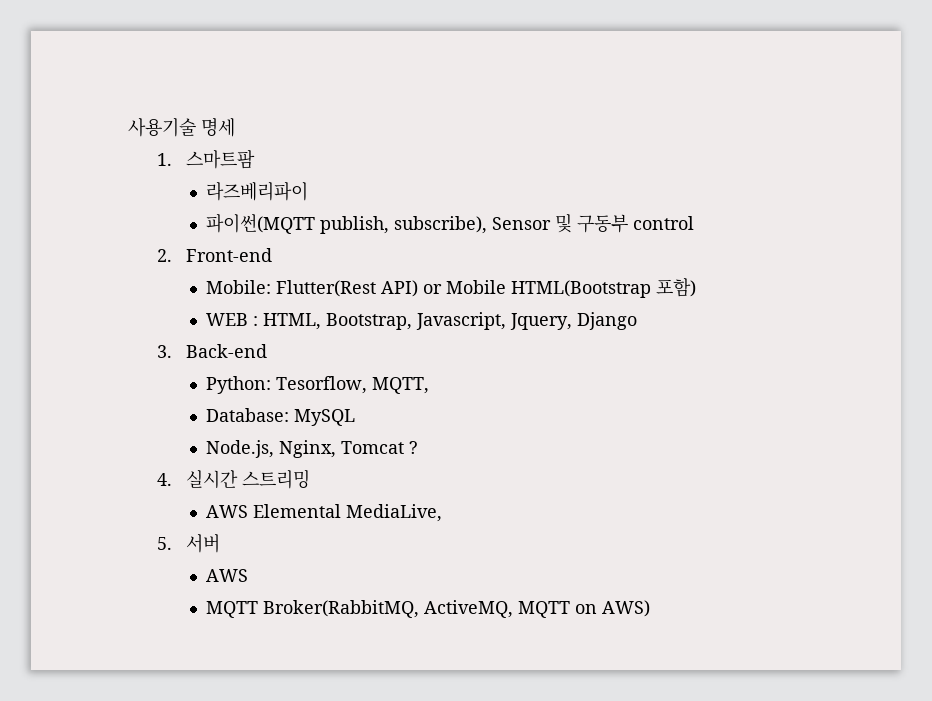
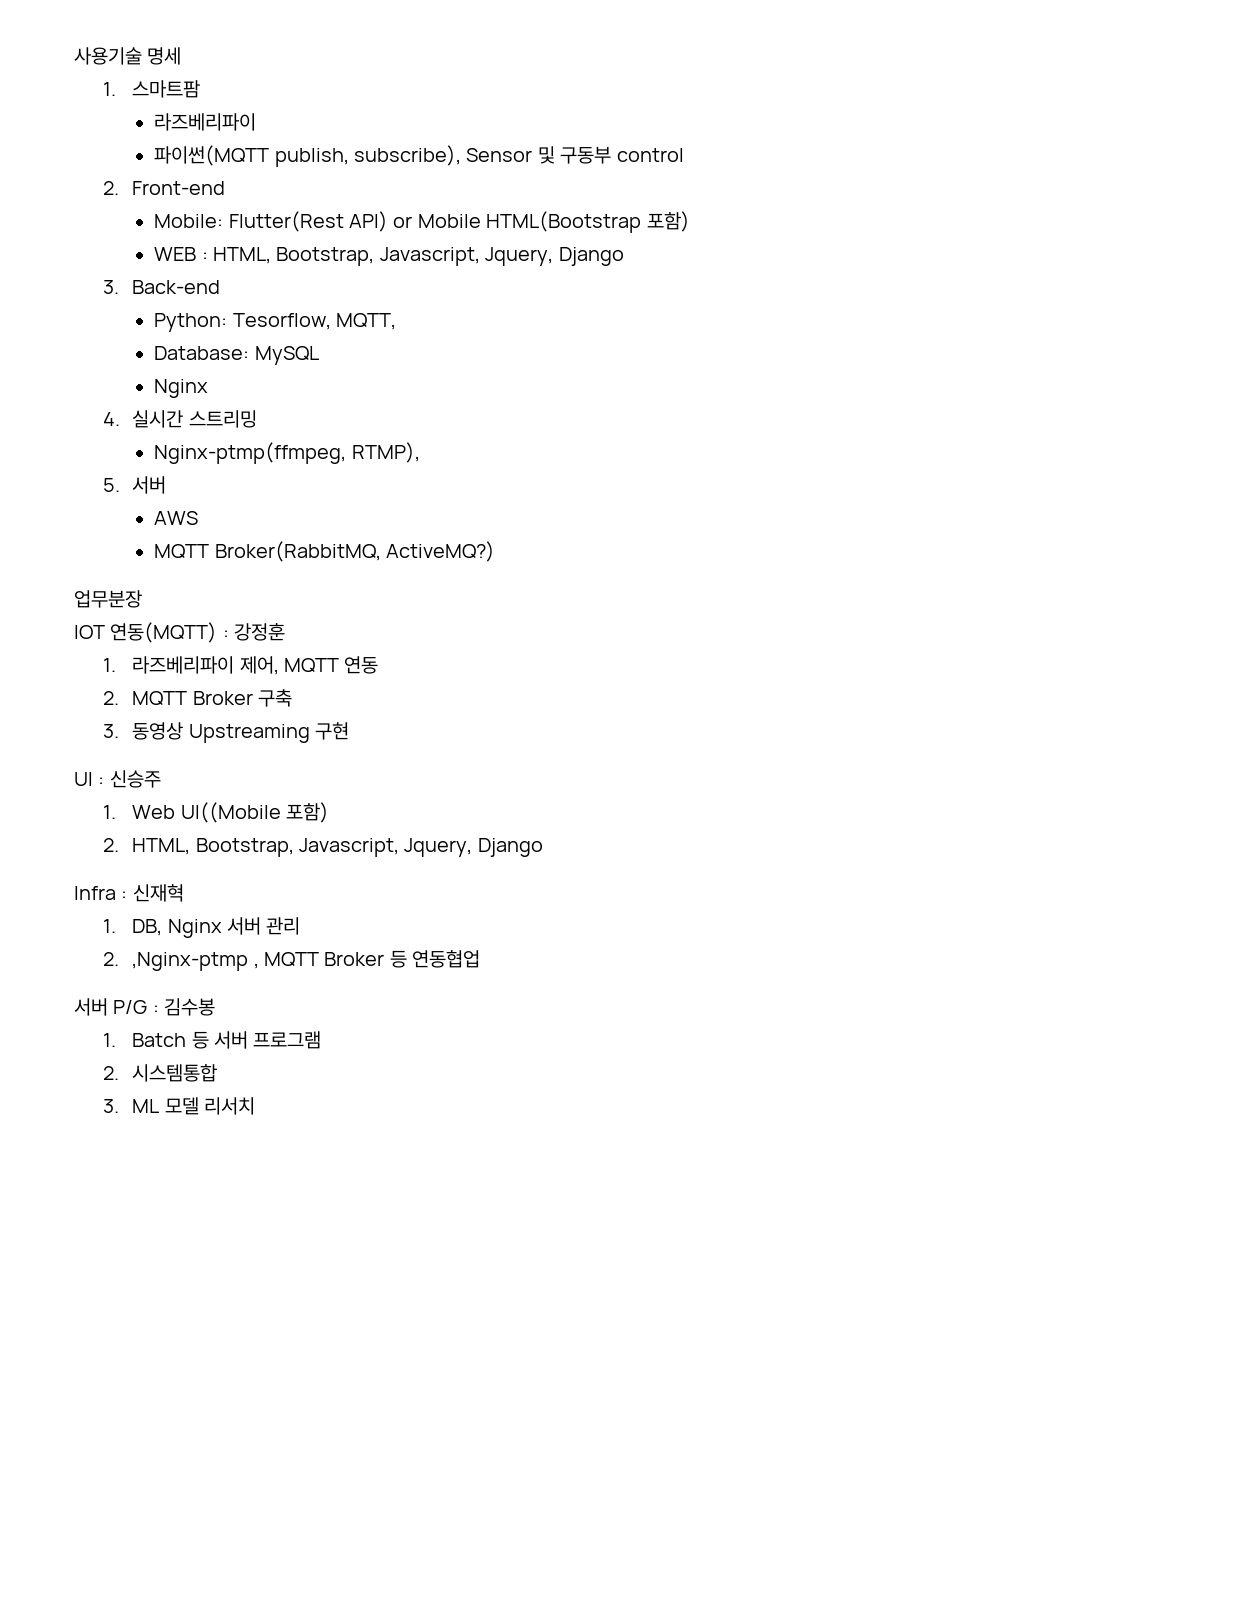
  Database: MySQL
- Node.js, Nginx, Tomcat ?
+ Nginx
- AWS Elemental MediaLive,
+ Nginx-ptmp(ffmpeg, RTMP),
- MQTT Broker(RabbitMQ, ActiveMQ, MQTT on AWS)
+ MQTT Broker(RabbitMQ, ActiveMQ?)
+ 업무분장
+ IOT 연동(MQTT) : 강정훈
+ 1. 라즈베리파이 제어, MQTT 연동
+ 2. MQTT Broker 구축
+ 3. 동영상 Upstreaming 구현
+ UI : 신승주
+ 1. Web UI((Mobile 포함)
+ 2. HTML, Bootstrap, Javascript, Jquery, Django
+ Infra : 신재혁
+ 1. DB, Nginx 서버 관리
+ 2. ,Nginx-ptmp , MQTT Broker 등 연동협업
+ 서버 P/G : 김수봉
+ 1. Batch 등 서버 프로그램
+ 2. 시스템통합
+ 3. ML 모델 리서치

